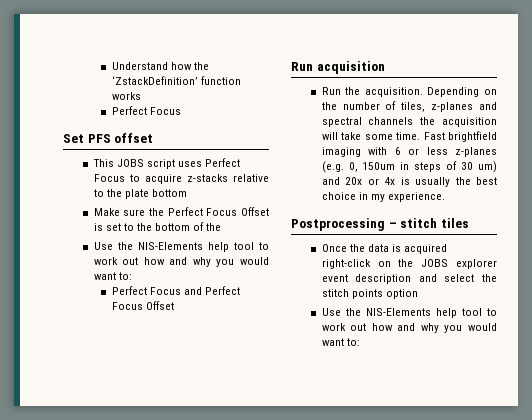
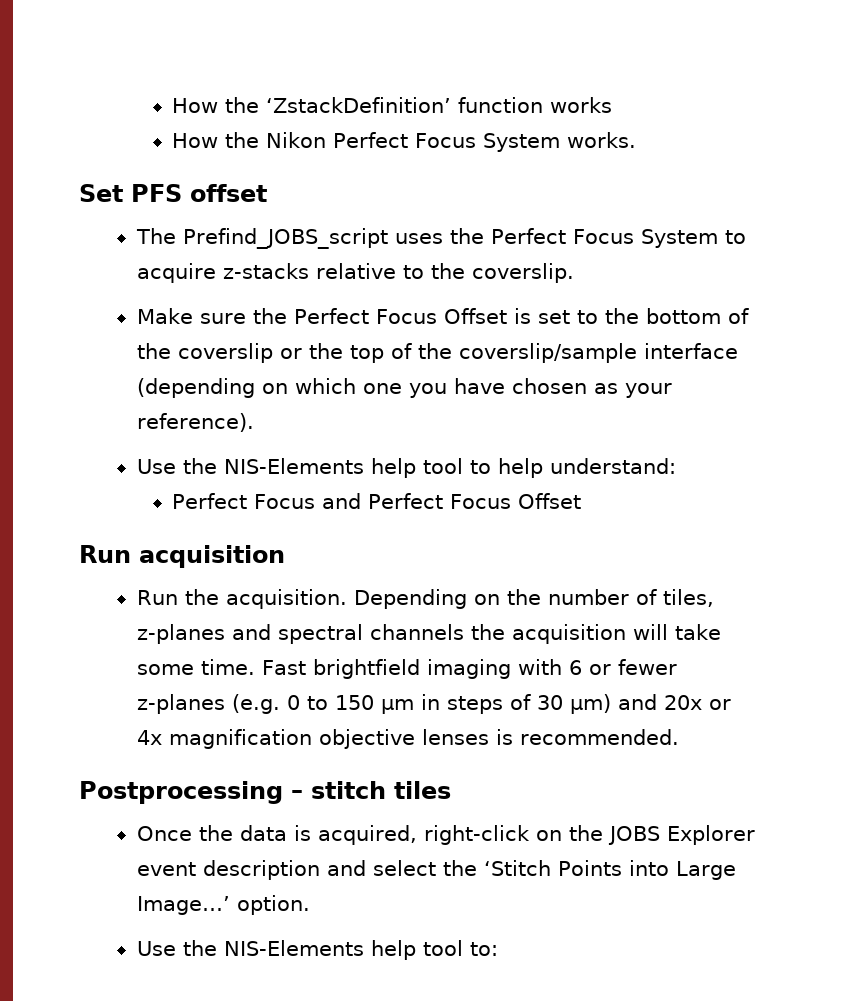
- Understand how the ‘ZstackDefinition’ function works
- Perfect Focus
+ How the ‘ZstackDefinition’ function works
+ How the Nikon Perfect Focus System works.
- This JOBS script uses Perfect Focus to acquire z-stacks relative to the plate bottom
+ The Prefind_JOBS_script uses the Perfect Focus System to acquire z-stacks relative to the coverslip.
- Make sure the Perfect Focus Offset is set to the bottom of the
- Use the NIS-Elements help tool to work out how and why you would want to:
+ Make sure the Perfect Focus Offset is set to the bottom of the coverslip or the top of the coverslip/sample interface (depending on which one you have chosen as your reference).
+ Use the NIS-Elements help tool to help understand:
- Fast brightfield imaging with 6 or less z-planes (e.g. 0, 150um in steps of 30 um) and 20x or 4x is usually the best choice in my experience.
+ Fast brightfield imaging with 6 or fewer z-planes (e.g. 0 to 150 μm in steps of 30 μm) and 20x or 4x magnification objective lenses is recommended.
- Once the data is acquired right-click on the JOBS explorer event description and select the stitch points option
- Use the NIS-Elements help tool to work out how and why you would want to:
+ Once the data is acquired, right-click on the JOBS Explorer event description and select the ‘Stitch Points into Large Image…’ option.
+ Use the NIS-Elements help tool to:

